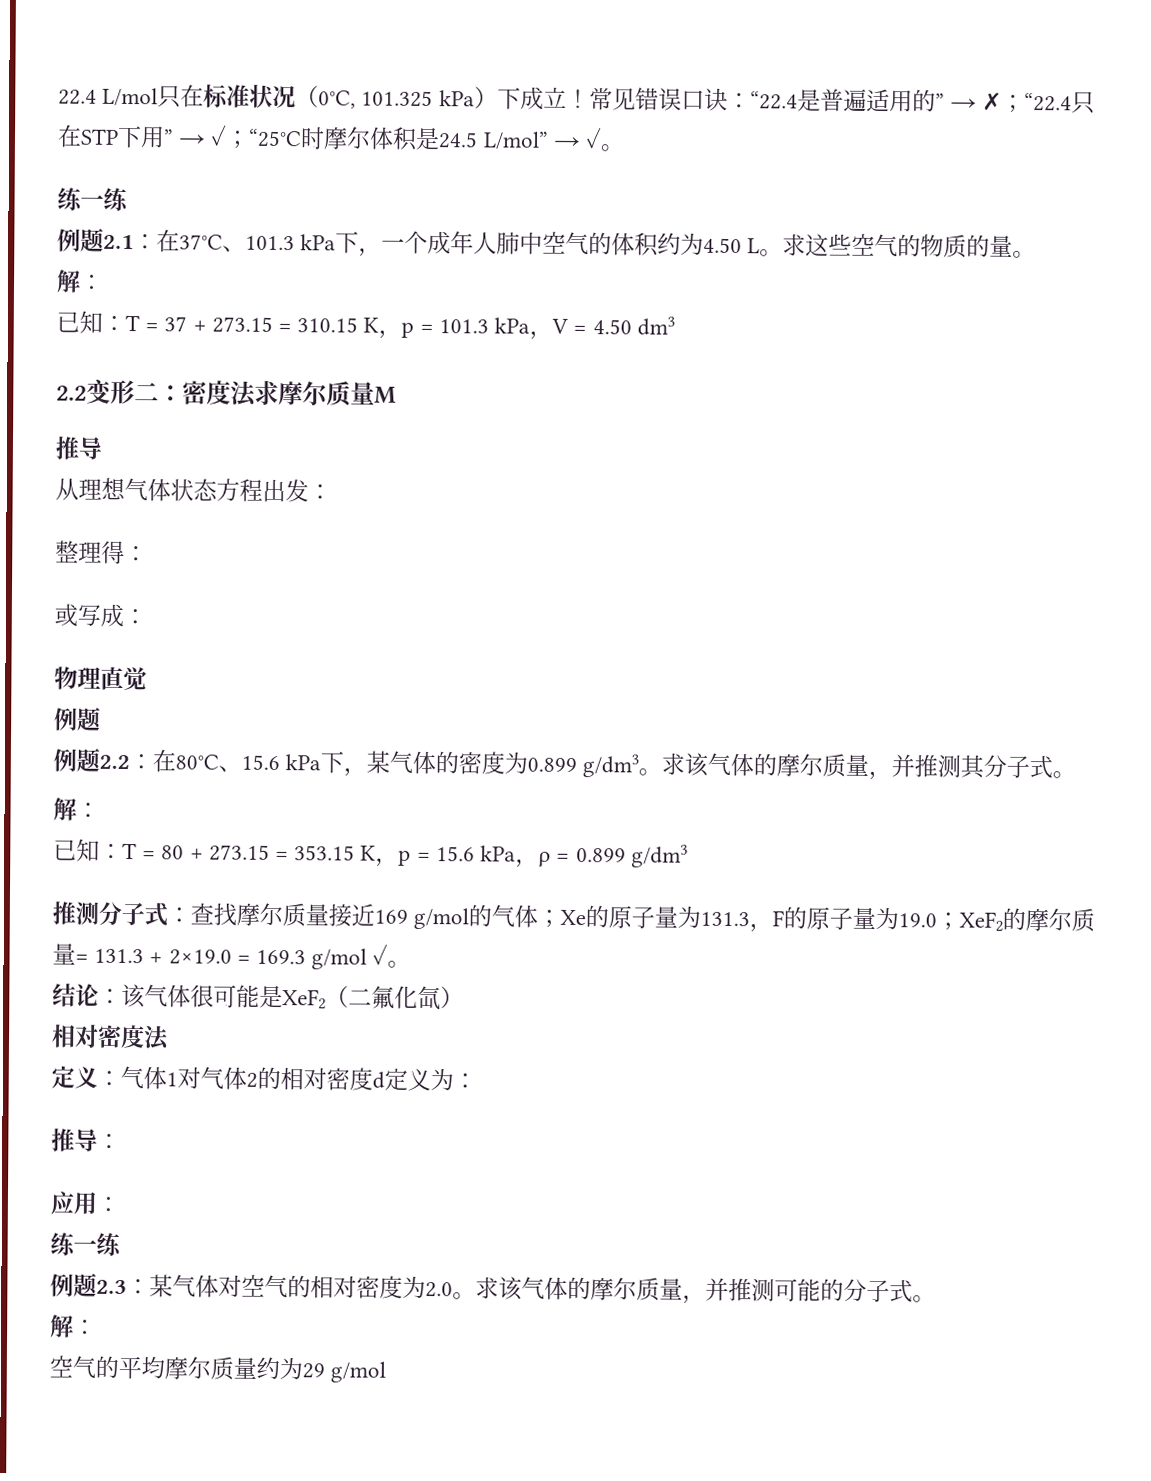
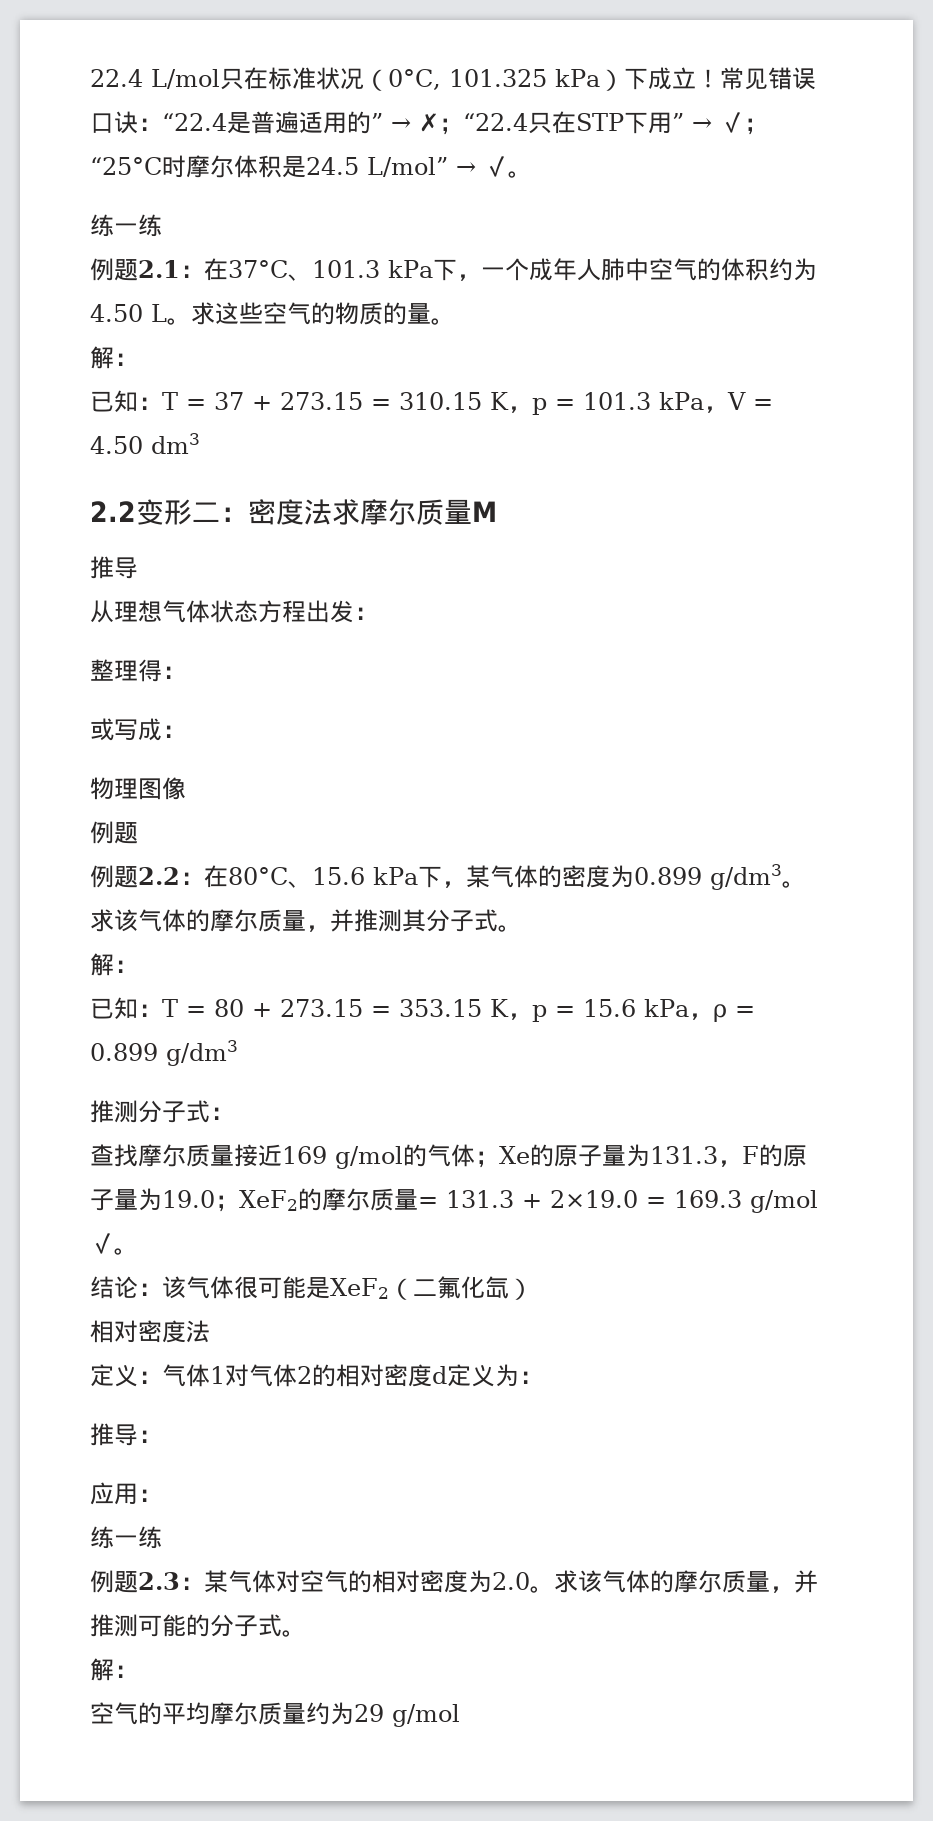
- 物理直觉
+ 物理图像
- 推测分子式：查找摩尔质量接近169 g/mol的气体；Xe的原子量为131.3，F的原子量为19.0；XeF2的摩尔质量= 131.3 + 2×19.0 = 169.3 g/mol ✓。
+ 推测分子式：
+ 查找摩尔质量接近169 g/mol的气体；Xe的原子量为131.3，F的原子量为19.0；XeF2的摩尔质量= 131.3 + 2×19.0 = 169.3 g/mol ✓。

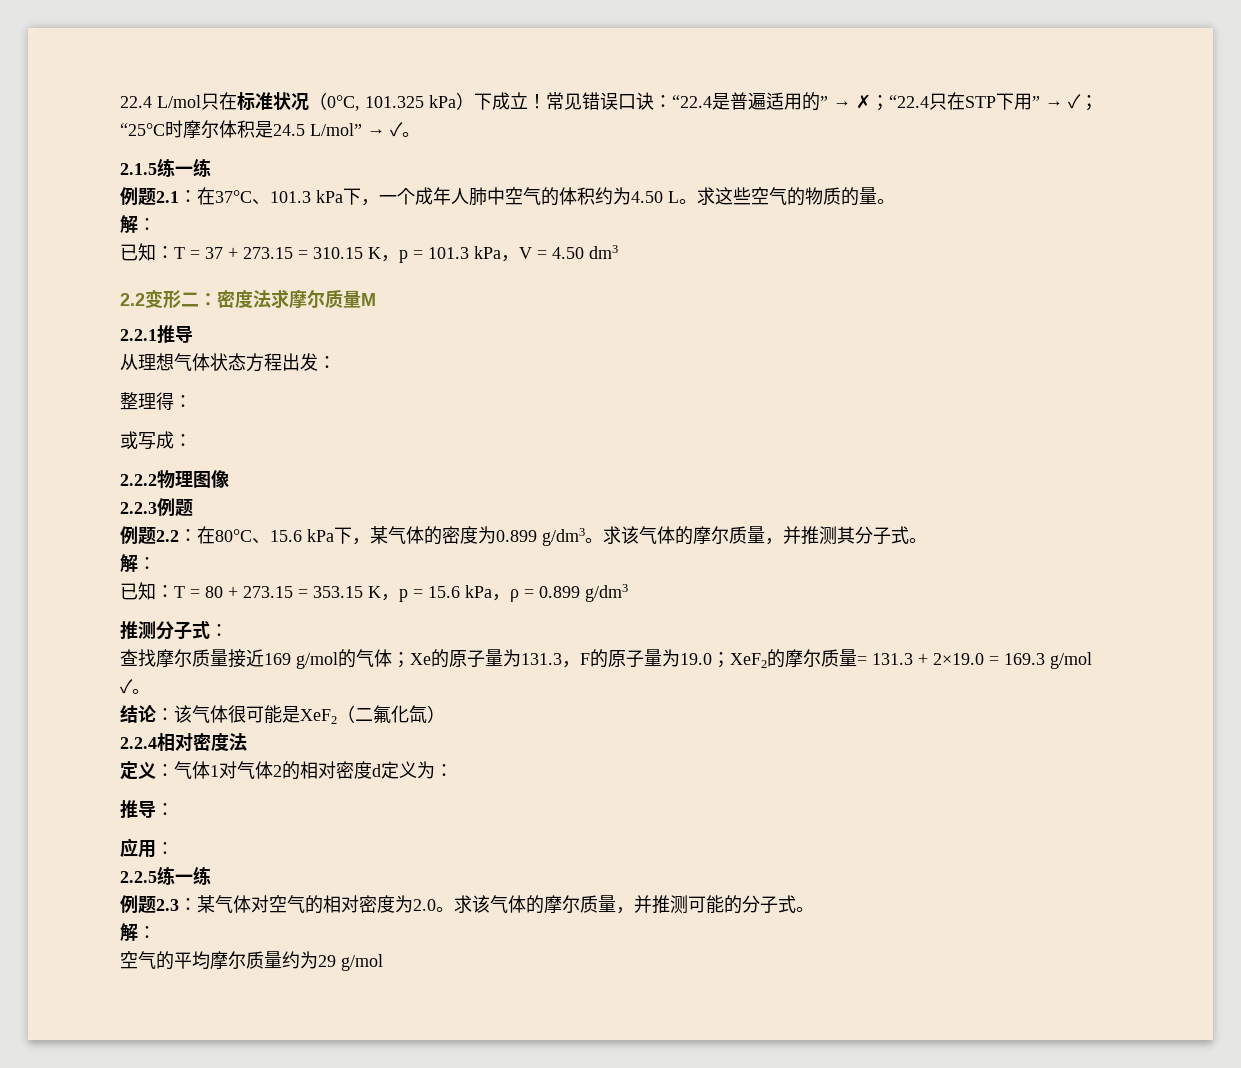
  常见错误口诀：“22.4是普遍适用的” → ✗；“22.4只在STP下用” → ✓；“25°C时摩尔体积是24.5 L/mol” → ✓。
- 练一练
+ 2.1.5练一练
  2.2变形二：密度法求摩尔质量M
- 推导
+ 2.2.1推导
- 物理图像
- 例题
+ 2.2.2物理图像
+ 2.2.3例题
- 相对密度法
+ 2.2.4相对密度法
  应用：
- 练一练
+ 2.2.5练一练

